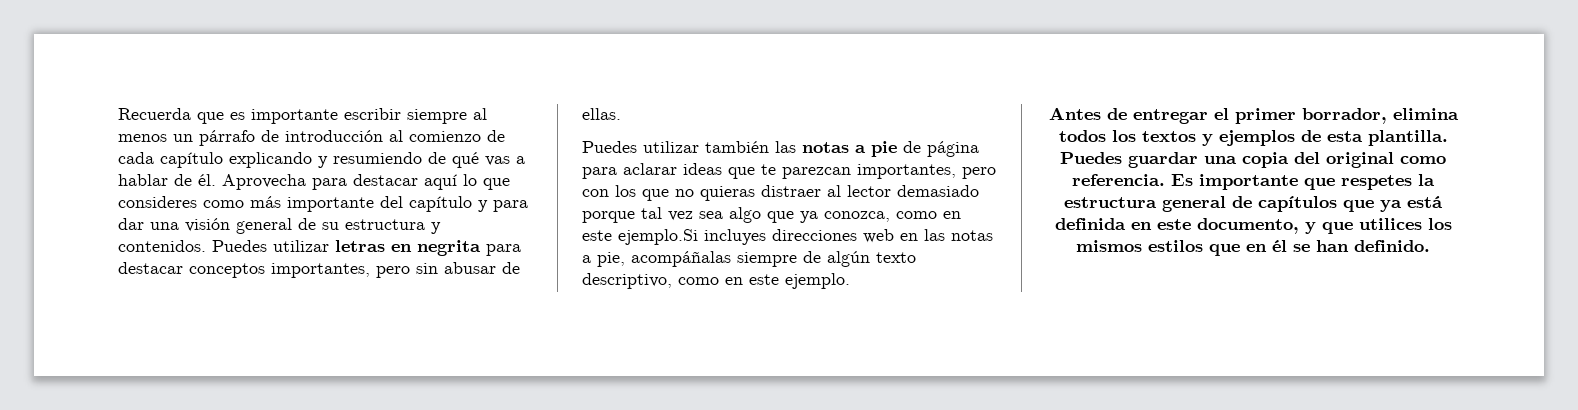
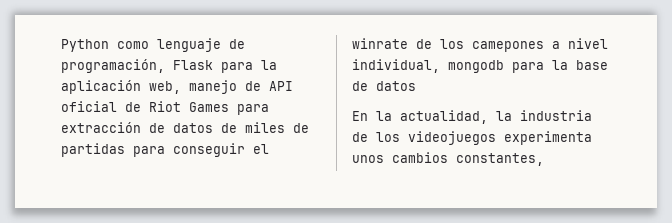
- Recuerda que es importante escribir siempre al menos un párrafo de introducción al comienzo de cada capítulo explicando y resumiendo de qué vas a hablar de él. Aprovecha para destacar aquí lo que consideres como más importante del capítulo y para dar una visión general de su estructura y contenidos. Puedes utilizar letras en negrita para destacar conceptos importantes, pero sin abusar de ellas.
- Puedes utilizar también las notas a pie de página para aclarar ideas que te parezcan importantes, pero con los que no quieras distraer al lector demasiado porque tal vez sea algo que ya conozca, como en este ejemplo.Si incluyes direcciones web en las notas a pie, acompáñalas siempre de algún texto descriptivo, como en este ejemplo.
- Antes de entregar el primer borrador, elimina todos los textos y ejemplos de esta plantilla. Puedes guardar una copia del original como referencia. Es importante que respetes la estructura general de capítulos que ya está definida en este documento, y que utilices los mismos estilos que en él se han definido.
+ Python como lenguaje de programación, Flask para la aplicación web, manejo de API oficial de Riot Games para extracción de datos de miles de partidas para conseguir el winrate de los camepones a nivel individual, mongodb para la base de datos
+ En la actualidad, la industria de los videojuegos experimenta unos cambios constantes,

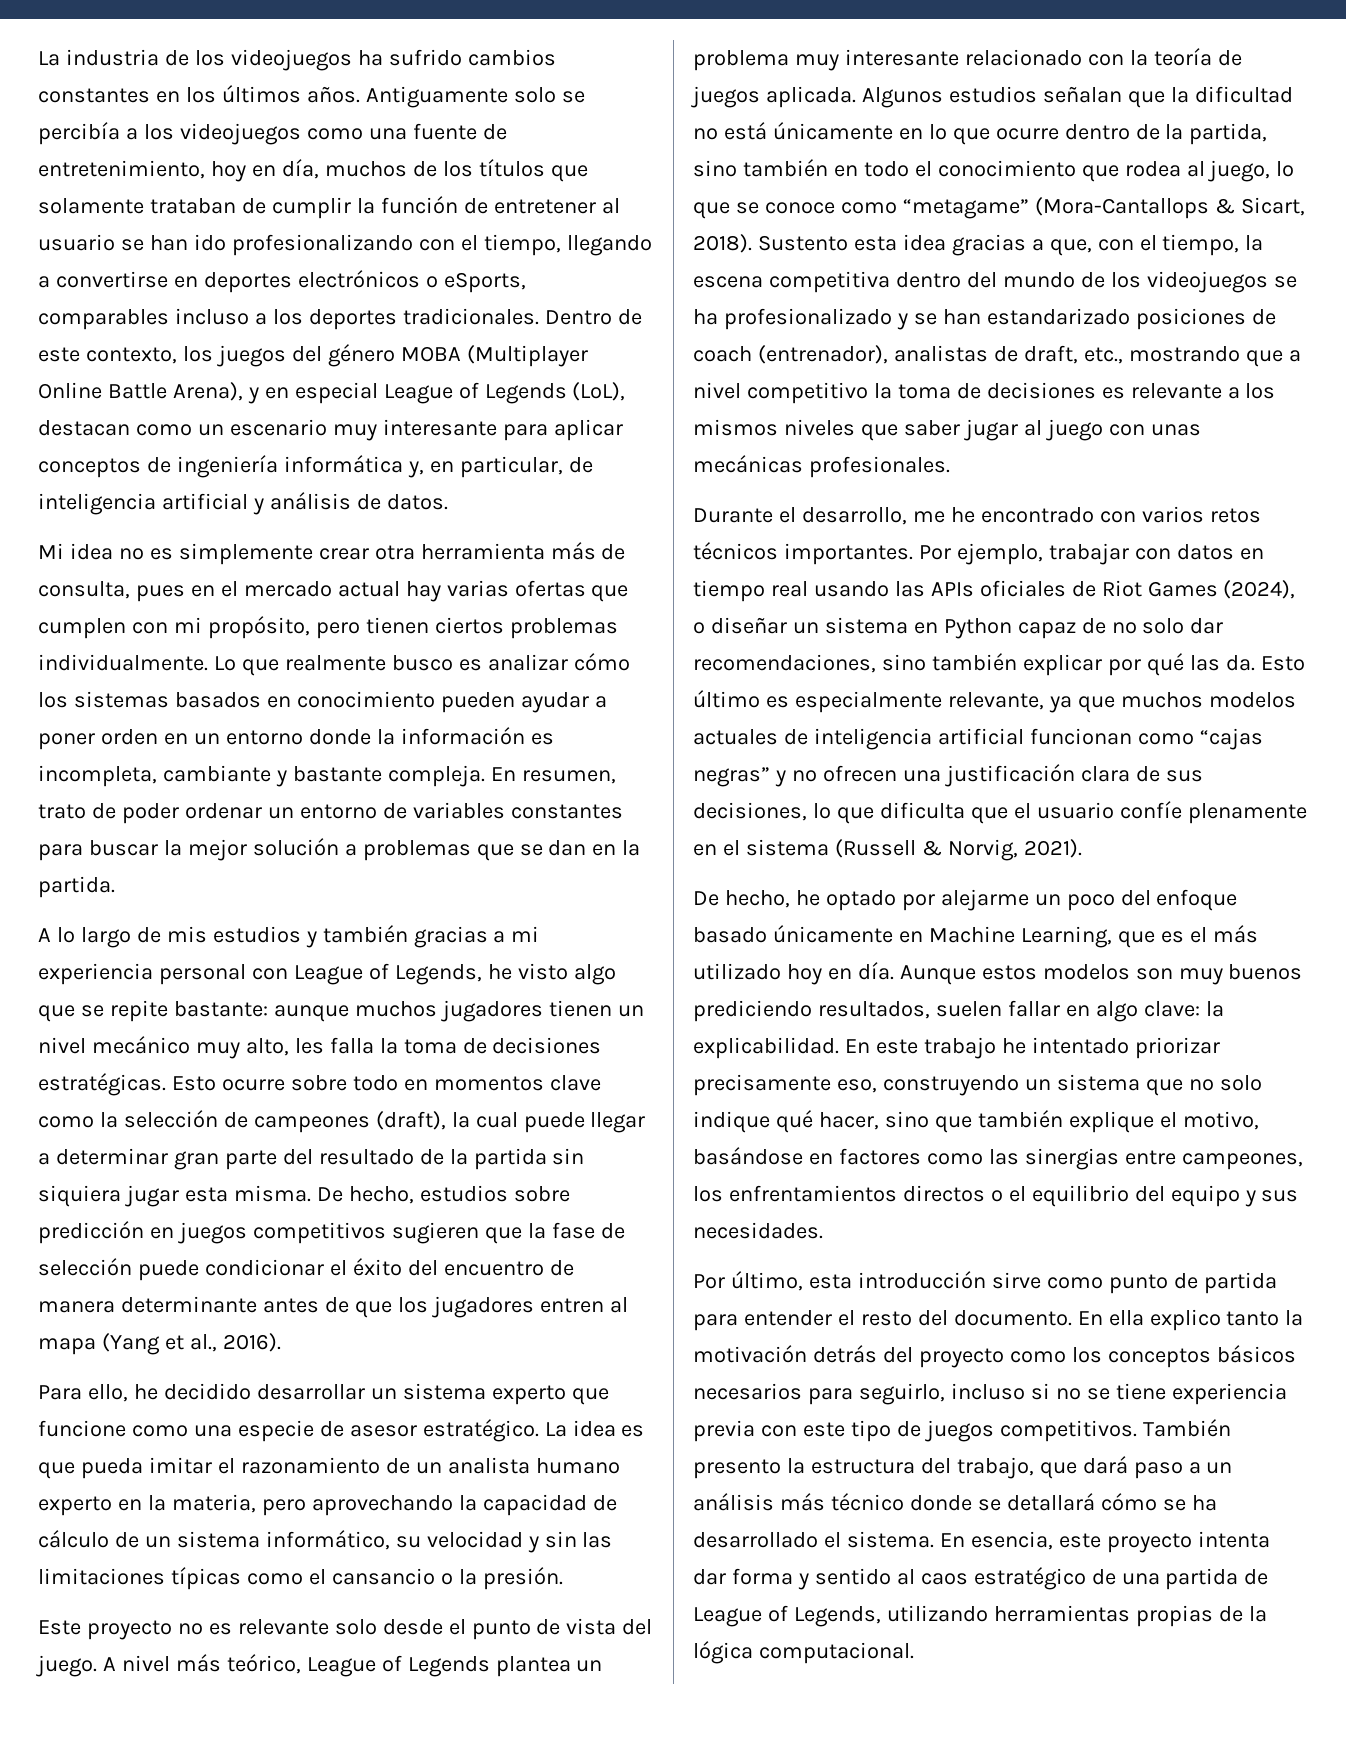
- Python como lenguaje de programación, Flask para la aplicación web, manejo de API oficial de Riot Games para extracción de datos de miles de partidas para conseguir el winrate de los camepones a nivel individual, mongodb para la base de datos
- En la actualidad, la industria de los videojuegos experimenta unos cambios constantes,
+ La industria de los videojuegos ha sufrido cambios constantes en los últimos años. Antiguamente solo se percibía a los videojuegos como una fuente de entretenimiento, hoy en día, muchos de los títulos que solamente trataban de cumplir la función de entretener al usuario se han ido profesionalizando con el tiempo, llegando a convertirse en deportes electrónicos o eSports, comparables incluso a los deportes tradicionales. Dentro de este contexto, los juegos del género MOBA (Multiplayer Online Battle Arena), y en especial League of Legends (LoL), destacan como un escenario muy interesante para aplicar conceptos de ingeniería informática y, en particular, de inteligencia artificial y análisis de datos.
+ Mi idea no es simplemente crear otra herramienta más de consulta, pues en el mercado actual hay varias ofertas que cumplen con mi propósito, pero tienen ciertos problemas individualmente. Lo que realmente busco es analizar cómo los sistemas basados en conocimiento pueden ayudar a poner orden en un entorno donde la información es incompleta, cambiante y bastante compleja. En resumen, trato de poder ordenar un entorno de variables constantes para buscar la mejor solución a problemas que se dan en la partida.
+ A lo largo de mis estudios y también gracias a mi experiencia personal con League of Legends, he visto algo que se repite bastante: aunque muchos jugadores tienen un nivel mecánico muy alto, les falla la toma de decisiones estratégicas. Esto ocurre sobre todo en momentos clave como la selección de campeones (draft), la cual puede llegar a determinar gran parte del resultado de la partida sin siquiera jugar esta misma. De hecho, estudios sobre predicción en juegos competitivos sugieren que la fase de selección puede condicionar el éxito del encuentro de manera determinante antes de que los jugadores entren al mapa (Yang et al., 2016).
+ Para ello, he decidido desarrollar un sistema experto que funcione como una especie de asesor estratégico. La idea es que pueda imitar el razonamiento de un analista humano experto en la materia, pero aprovechando la capacidad de cálculo de un sistema informático, su velocidad y sin las limitaciones típicas como el cansancio o la presión.
+ Este proyecto no es relevante solo desde el punto de vista del juego. A nivel más teórico, League of Legends plantea un problema muy interesante relacionado con la teoría de juegos aplicada. Algunos estudios señalan que la dificultad no está únicamente en lo que ocurre dentro de la partida, sino también en todo el conocimiento que rodea al juego, lo que se conoce como “metagame” (Mora-Cantallops & Sicart, 2018). Sustento esta idea gracias a que, con el tiempo, la escena competitiva dentro del mundo de los videojuegos se ha profesionalizado y se han estandarizado posiciones de coach (entrenador), analistas de draft, etc., mostrando que a nivel competitivo la toma de decisiones es relevante a los mismos niveles que saber jugar al juego con unas mecánicas profesionales.
+ Durante el desarrollo, me he encontrado con varios retos técnicos importantes. Por ejemplo, trabajar con datos en tiempo real usando las APIs oficiales de Riot Games (2024), o diseñar un sistema en Python capaz de no solo dar recomendaciones, sino también explicar por qué las da. Esto último es especialmente relevante, ya que muchos modelos actuales de inteligencia artificial funcionan como “cajas negras” y no ofrecen una justificación clara de sus decisiones, lo que dificulta que el usuario confíe plenamente en el sistema (Russell & Norvig, 2021).
+ De hecho, he optado por alejarme un poco del enfoque basado únicamente en Machine Learning, que es el más utilizado hoy en día. Aunque estos modelos son muy buenos prediciendo resultados, suelen fallar en algo clave: la explicabilidad. En este trabajo he intentado priorizar precisamente eso, construyendo un sistema que no solo indique qué hacer, sino que también explique el motivo, basándose en factores como las sinergias entre campeones, los enfrentamientos directos o el equilibrio del equipo y sus necesidades.
+ Por último, esta introducción sirve como punto de partida para entender el resto del documento. En ella explico tanto la motivación detrás del proyecto como los conceptos básicos necesarios para seguirlo, incluso si no se tiene experiencia previa con este tipo de juegos competitivos. También presento la estructura del trabajo, que dará paso a un análisis más técnico donde se detallará cómo se ha desarrollado el sistema. En esencia, este proyecto intenta dar forma y sentido al caos estratégico de una partida de League of Legends, utilizando herramientas propias de la lógica computacional.

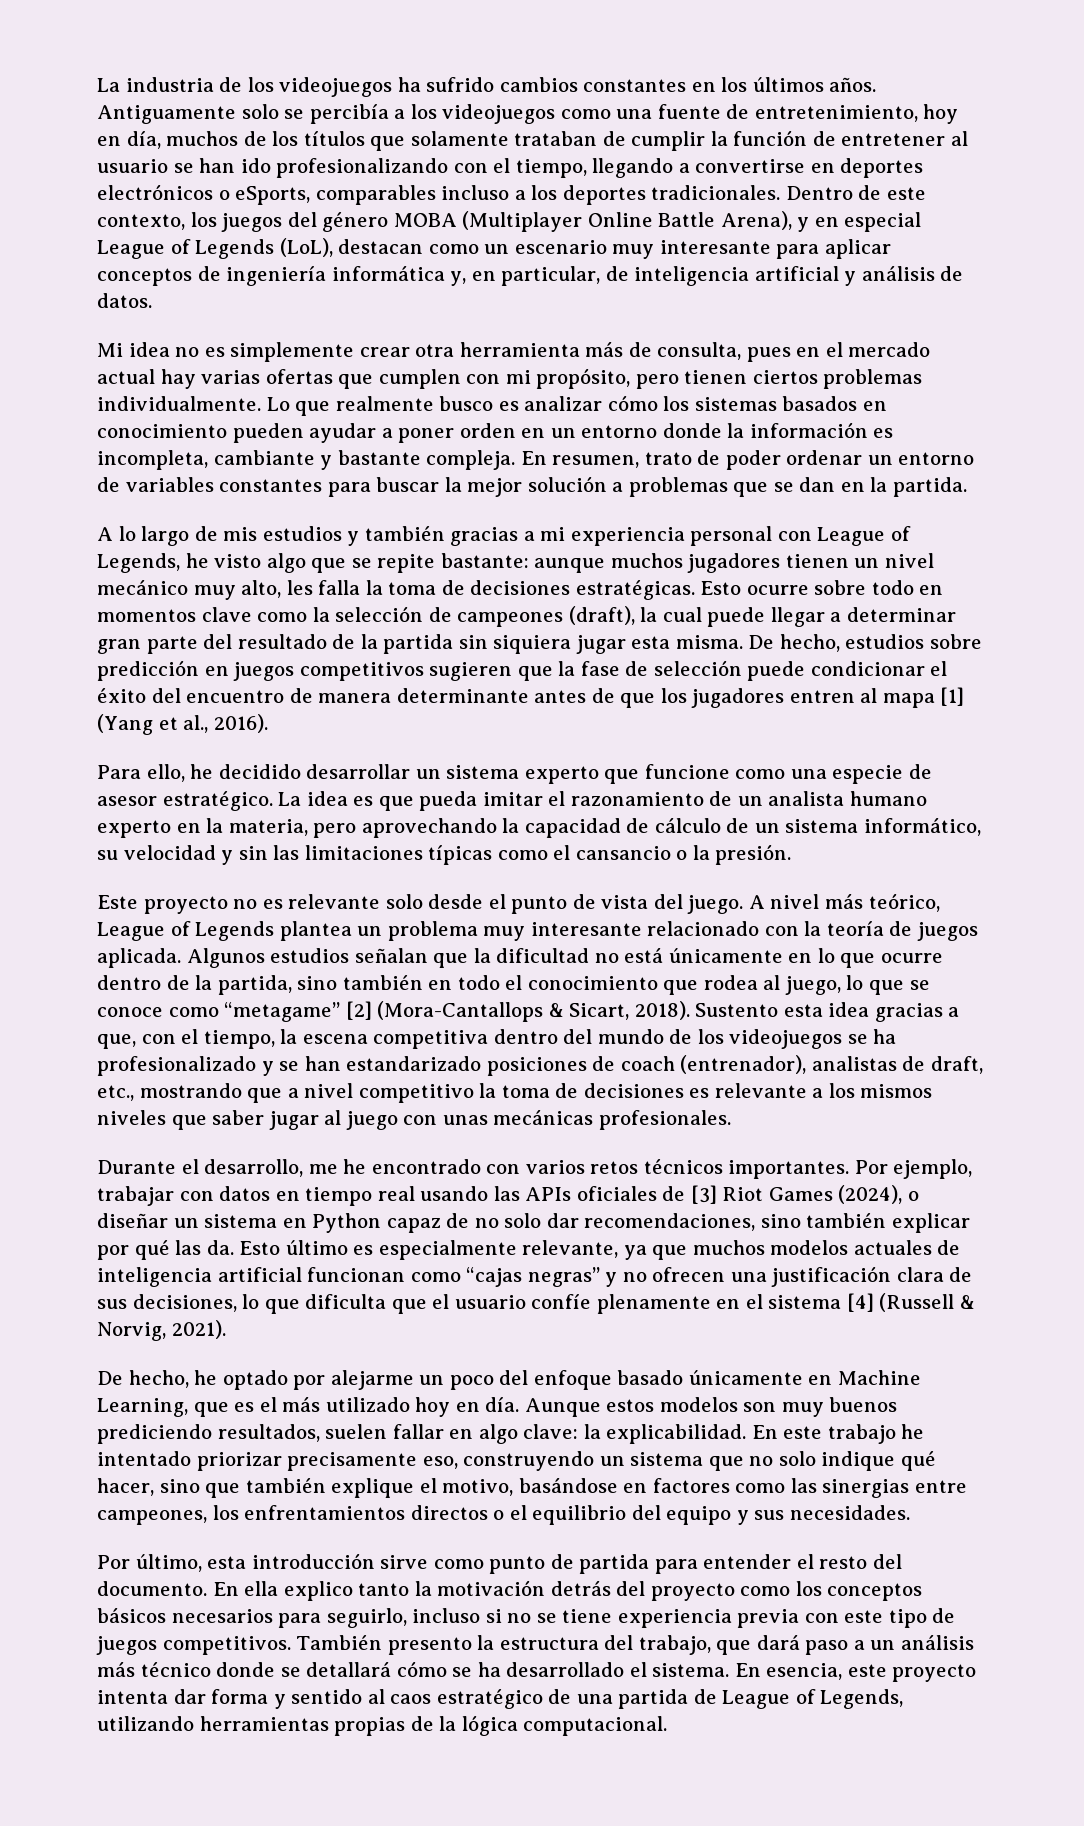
- De hecho, estudios sobre predicción en juegos competitivos sugieren que la fase de selección puede condicionar el éxito del encuentro de manera determinante antes de que los jugadores entren al mapa (Yang et al., 2016).
+ De hecho, estudios sobre predicción en juegos competitivos sugieren que la fase de selección puede condicionar el éxito del encuentro de manera determinante antes de que los jugadores entren al mapa [1] (Yang et al., 2016).
- Algunos estudios señalan que la dificultad no está únicamente en lo que ocurre dentro de la partida, sino también en todo el conocimiento que rodea al juego, lo que se conoce como “metagame” (Mora-Cantallops & Sicart, 2018).
+ Algunos estudios señalan que la dificultad no está únicamente en lo que ocurre dentro de la partida, sino también en todo el conocimiento que rodea al juego, lo que se conoce como “metagame” [2] (Mora-Cantallops & Sicart, 2018).
- Por ejemplo, trabajar con datos en tiempo real usando las APIs oficiales de Riot Games (2024), o diseñar un sistema en Python capaz de no solo dar recomendaciones, sino también explicar por qué las da.
+ Por ejemplo, trabajar con datos en tiempo real usando las APIs oficiales de [3] Riot Games (2024), o diseñar un sistema en Python capaz de no solo dar recomendaciones, sino también explicar por qué las da.
- Esto último es especialmente relevante, ya que muchos modelos actuales de inteligencia artificial funcionan como “cajas negras” y no ofrecen una justificación clara de sus decisiones, lo que dificulta que el usuario confíe plenamente en el sistema (Russell & Norvig, 2021).
+ Esto último es especialmente relevante, ya que muchos modelos actuales de inteligencia artificial funcionan como “cajas negras” y no ofrecen una justificación clara de sus decisiones, lo que dificulta que el usuario confíe plenamente en el sistema [4] (Russell & Norvig, 2021).

